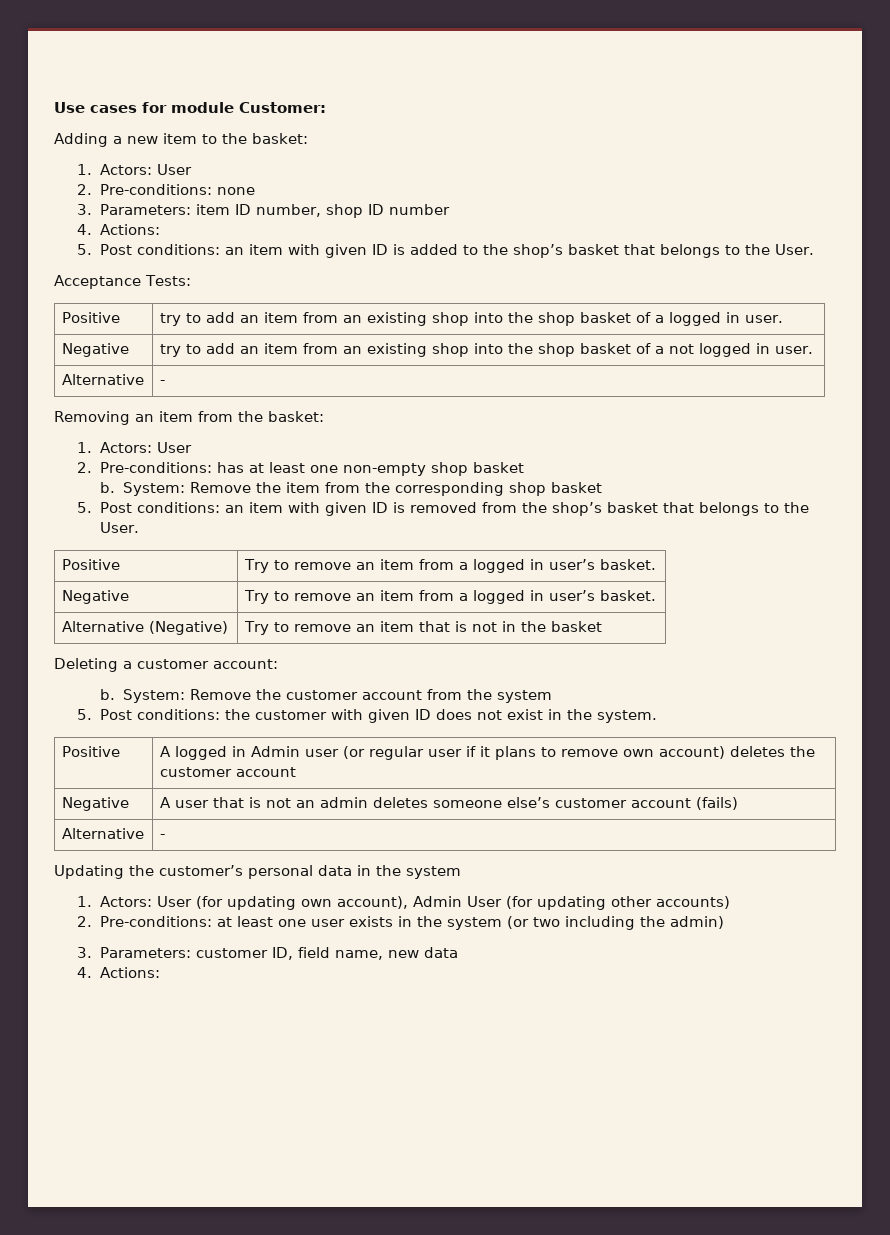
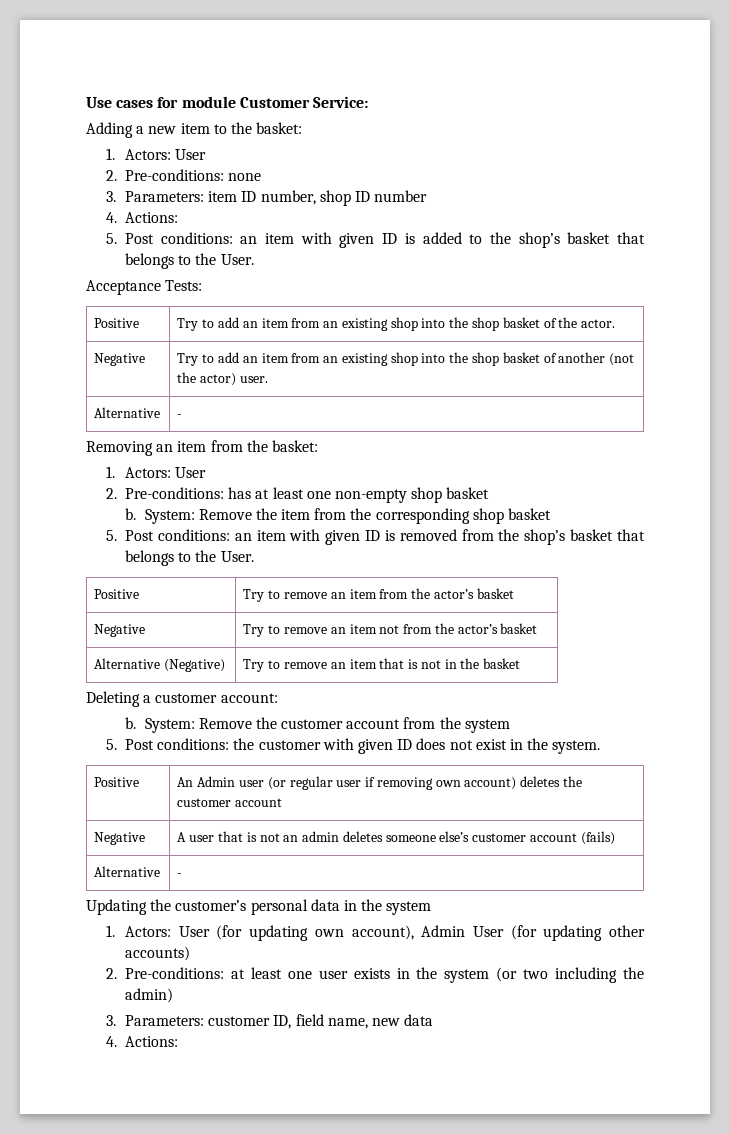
- Use cases for module Customer:
+ Use cases for module Customer Service:
- Positive | try to add an item from an existing shop into the shop basket of a logged in user.
- Negative | try to add an item from an existing shop into the shop basket of a not logged in user.
+ Positive | Try to add an item from an existing shop into the shop basket of the actor.
+ Negative | Try to add an item from an existing shop into the shop basket of another (not the actor) user.
- Positive | Try to remove an item from a logged in user’s basket.
+ Positive | Try to remove an item from the actor’s basket
- Negative | Try to remove an item from a logged in user’s basket.
+ Negative | Try to remove an item not from the actor’s basket
- Positive | A logged in Admin user (or regular user if it plans to remove own account) deletes the customer account
+ Positive | An Admin user (or regular user if removing own account) deletes the customer account

